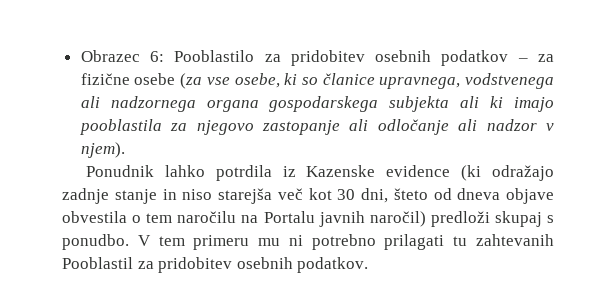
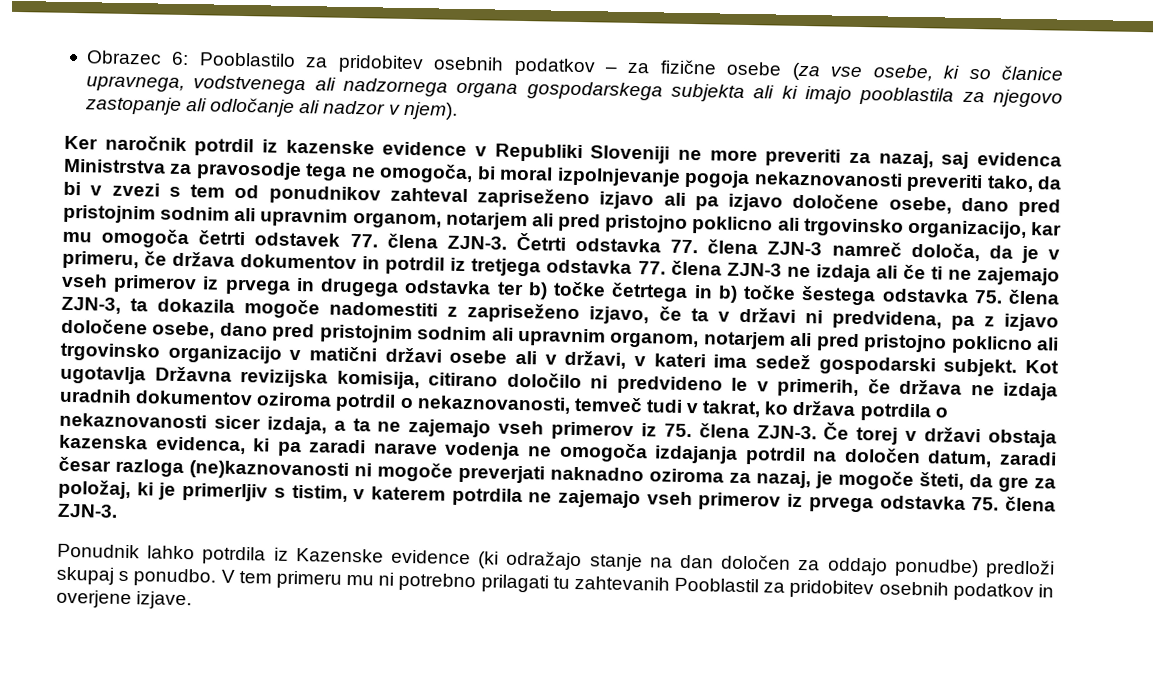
+ Ker naročnik potrdil iz kazenske evidence v Republiki Sloveniji ne more preveriti za nazaj, saj evidenca Ministrstva za pravosodje tega ne omogoča, bi moral izpolnjevanje pogoja nekaznovanosti preveriti tako, da bi v zvezi s tem od ponudnikov zahteval zapriseženo izjavo ali pa izjavo določene osebe, dano pred pristojnim sodnim ali upravnim organom, notarjem ali pred pristojno poklicno ali trgovinsko organizacijo, kar mu omogoča četrti odstavek 77. člena ZJN-3. Četrti odstavka 77. člena ZJN-3 namreč določa, da je v primeru, če država dokumentov in potrdil iz tretjega odstavka 77. člena ZJN-3 ne izdaja ali če ti ne zajemajo vseh primerov iz prvega in drugega odstavka ter b) točke četrtega in b) točke šestega odstavka 75. člena ZJN-3, ta dokazila mogoče nadomestiti z zapriseženo izjavo, če ta v državi ni predvidena, pa z izjavo določene osebe, dano pred pristojnim sodnim ali upravnim organom, notarjem ali pred pristojno poklicno ali trgovinsko organizacijo v matični državi osebe ali v državi, v kateri ima sedež gospodarski subjekt. Kot ugotavlja Državna revizijska komisija, citirano določilo ni predvideno le v primerih, če država ne izdaja uradnih dokumentov oziroma potrdil o nekaznovanosti, temveč tudi v takrat, ko država potrdila o nekaznovanosti sicer izdaja, a ta ne zajemajo vseh primerov iz 75. člena ZJN-3. Če torej v državi obstaja kazenska evidenca, ki pa zaradi narave vodenja ne omogoča izdajanja potrdil na določen datum, zaradi česar razloga (ne)kaznovanosti ni mogoče preverjati naknadno oziroma za nazaj, je mogoče šteti, da gre za položaj, ki je primerljiv s tistim, v katerem potrdila ne zajemajo vseh primerov iz prvega odstavka 75. člena ZJN-3.
- Ponudnik lahko potrdila iz Kazenske evidence (ki odražajo zadnje stanje in niso starejša več kot 30 dni, šteto od dneva objave obvestila o tem naročilu na Portalu javnih naročil) predloži skupaj s ponudbo.
+ Ponudnik lahko potrdila iz Kazenske evidence (ki odražajo stanje na dan določen za oddajo ponudbe) predloži skupaj s ponudbo.
- V tem primeru mu ni potrebno prilagati tu zahtevanih Pooblastil za pridobitev osebnih podatkov.
+ V tem primeru mu ni potrebno prilagati tu zahtevanih Pooblastil za pridobitev osebnih podatkov in overjene izjave.

